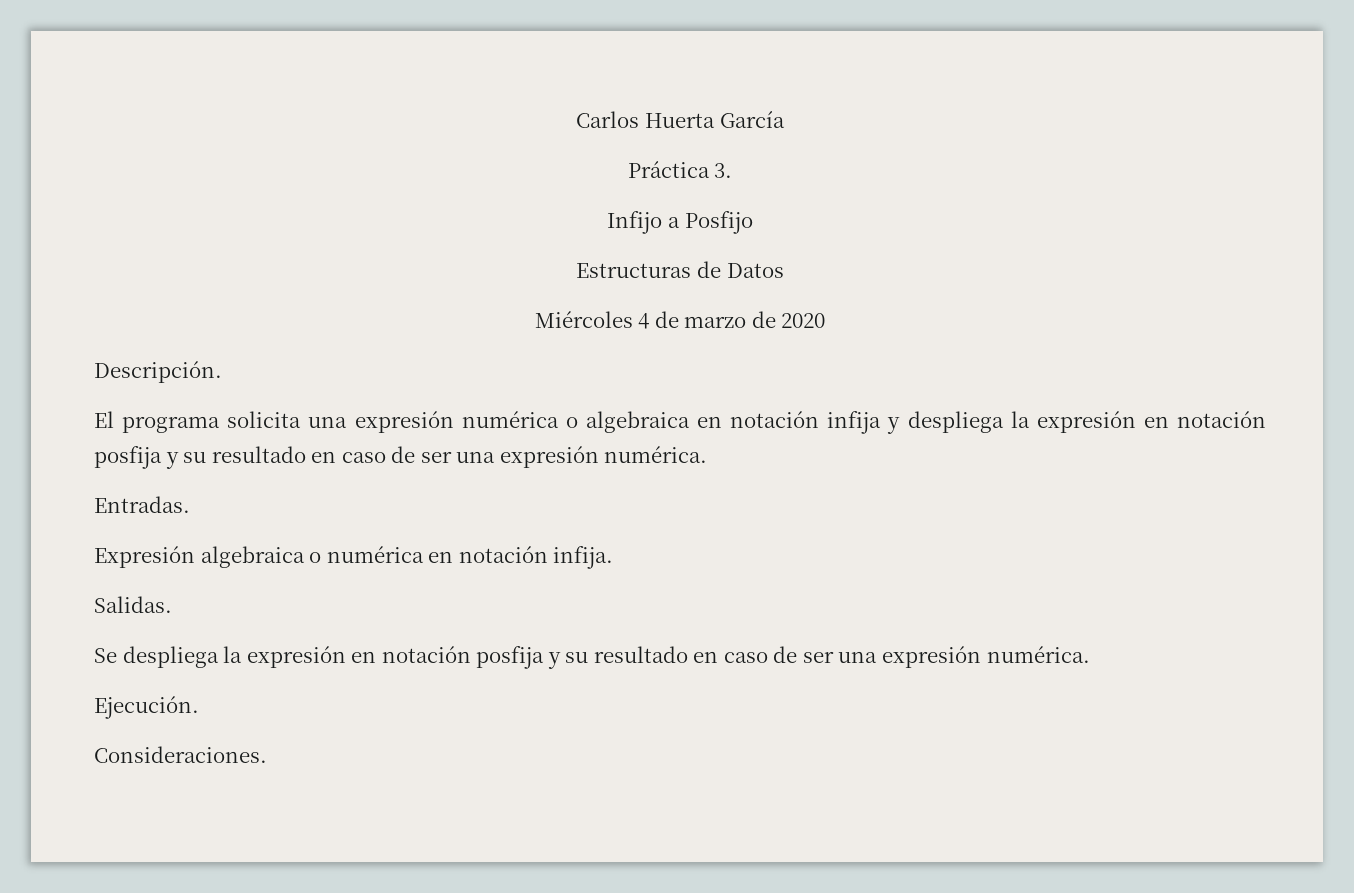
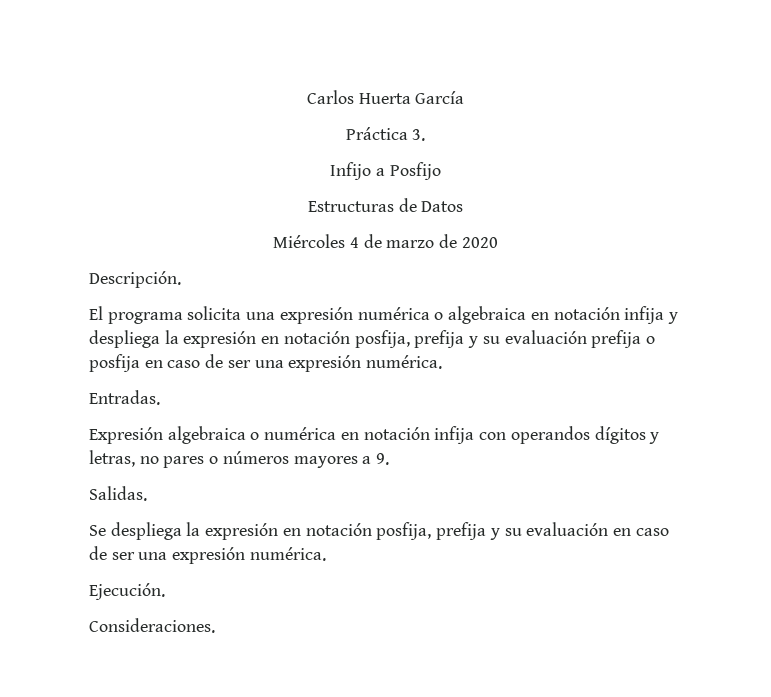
- El programa solicita una expresión numérica o algebraica en notación infija y despliega la expresión en notación posfija y su resultado en caso de ser una expresión numérica.
+ El programa solicita una expresión numérica o algebraica en notación infija y despliega la expresión en notación posfija, prefija y su evaluación prefija o posfija en caso de ser una expresión numérica.
- Expresión algebraica o numérica en notación infija.
+ Expresión algebraica o numérica en notación infija con operandos dígitos y letras, no pares o números mayores a 9.
- Se despliega la expresión en notación posfija y su resultado en caso de ser una expresión numérica.
+ Se despliega la expresión en notación posfija, prefija y su evaluación en caso de ser una expresión numérica.

